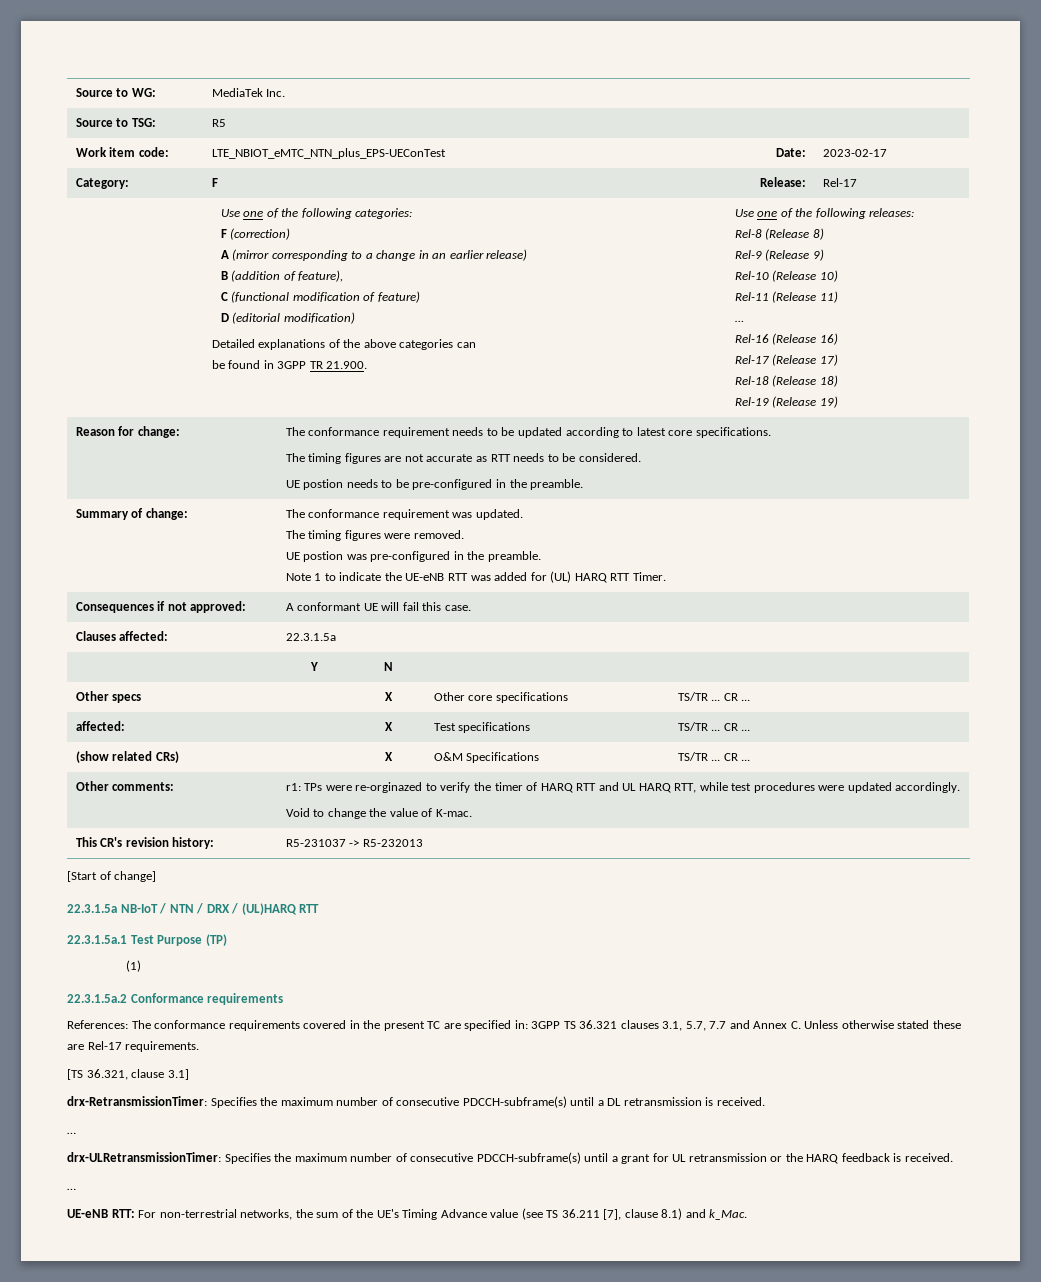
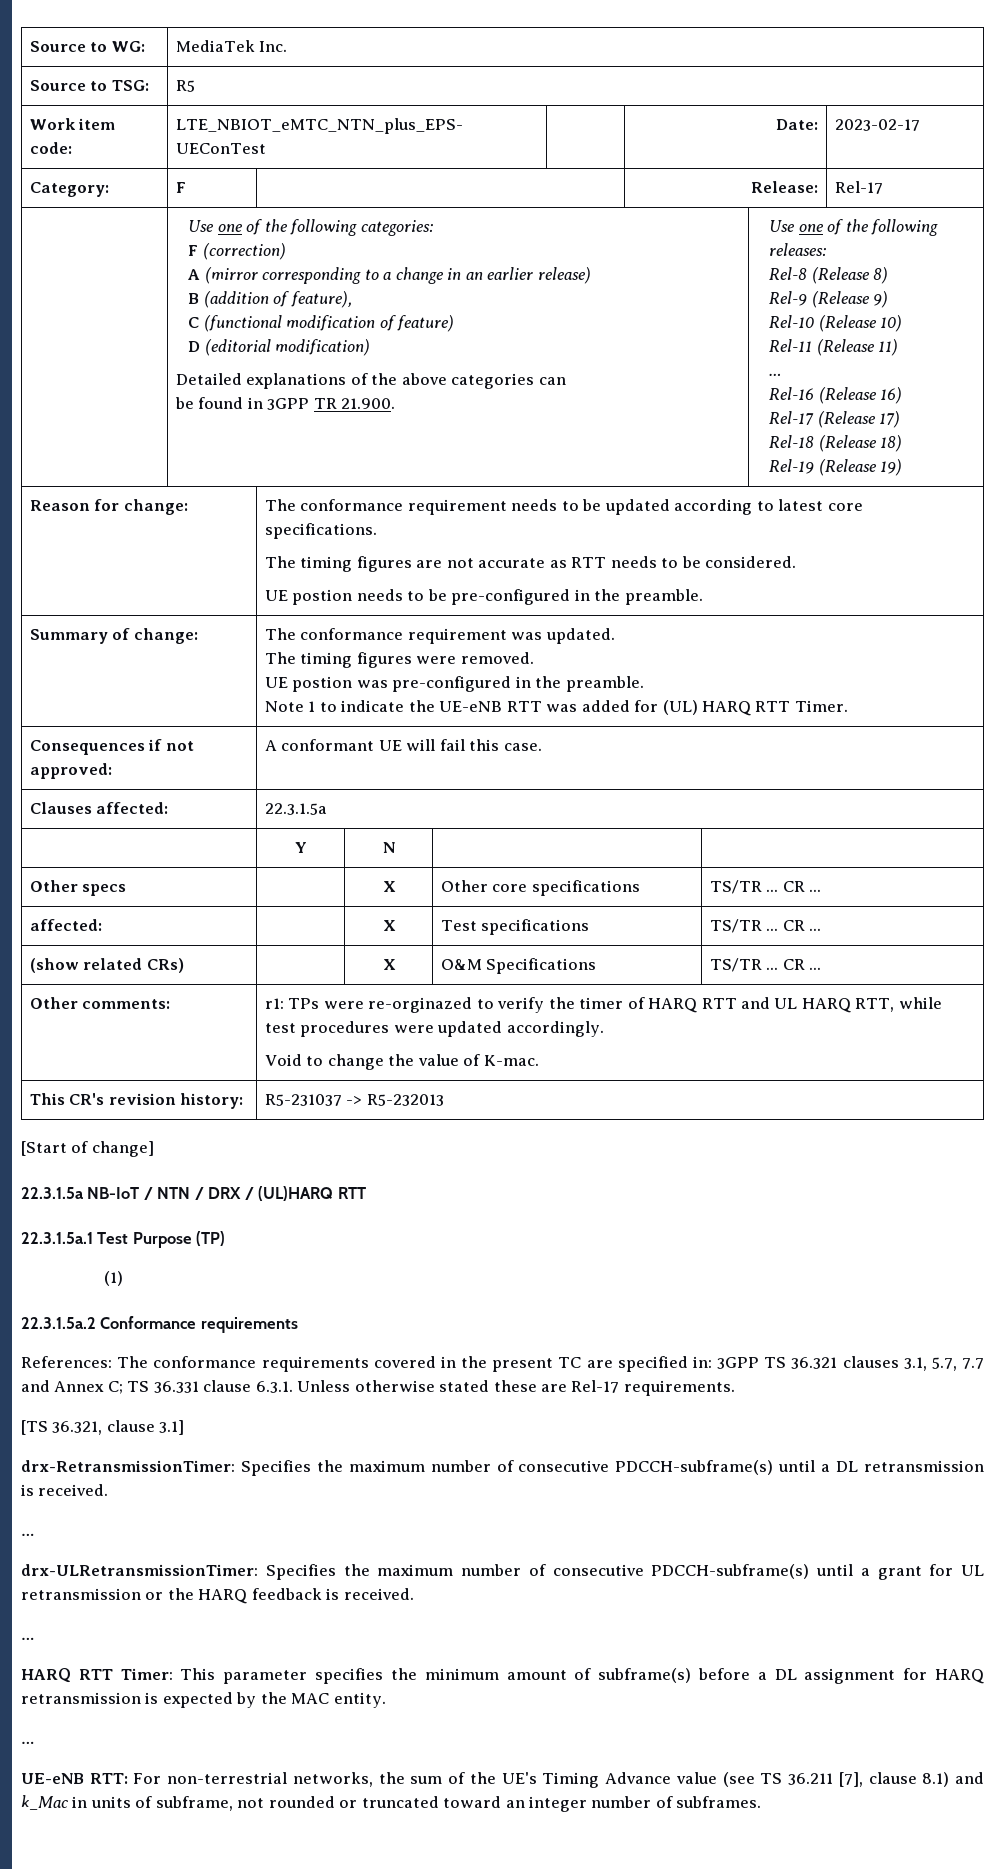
- References: The conformance requirements covered in the present TC are specified in: 3GPP TS 36.321 clauses 3.1, 5.7, 7.7 and Annex C. Unless otherwise stated these are Rel-17 requirements.
+ References: The conformance requirements covered in the present TC are specified in: 3GPP TS 36.321 clauses 3.1, 5.7, 7.7 and Annex C; TS 36.331 clause 6.3.1. Unless otherwise stated these are Rel-17 requirements.
+ HARQ RTT Timer: This parameter specifies the minimum amount of subframe(s) before a DL assignment for HARQ retransmission is expected by the MAC entity.
+ …
- UE-eNB RTT: For non-terrestrial networks, the sum of the UE's Timing Advance value (see TS 36.211 [7], clause 8.1) and k_Mac.
+ UE-eNB RTT: For non-terrestrial networks, the sum of the UE's Timing Advance value (see TS 36.211 [7], clause 8.1) and k_Mac in units of subframe, not rounded or truncated toward an integer number of subframes.

